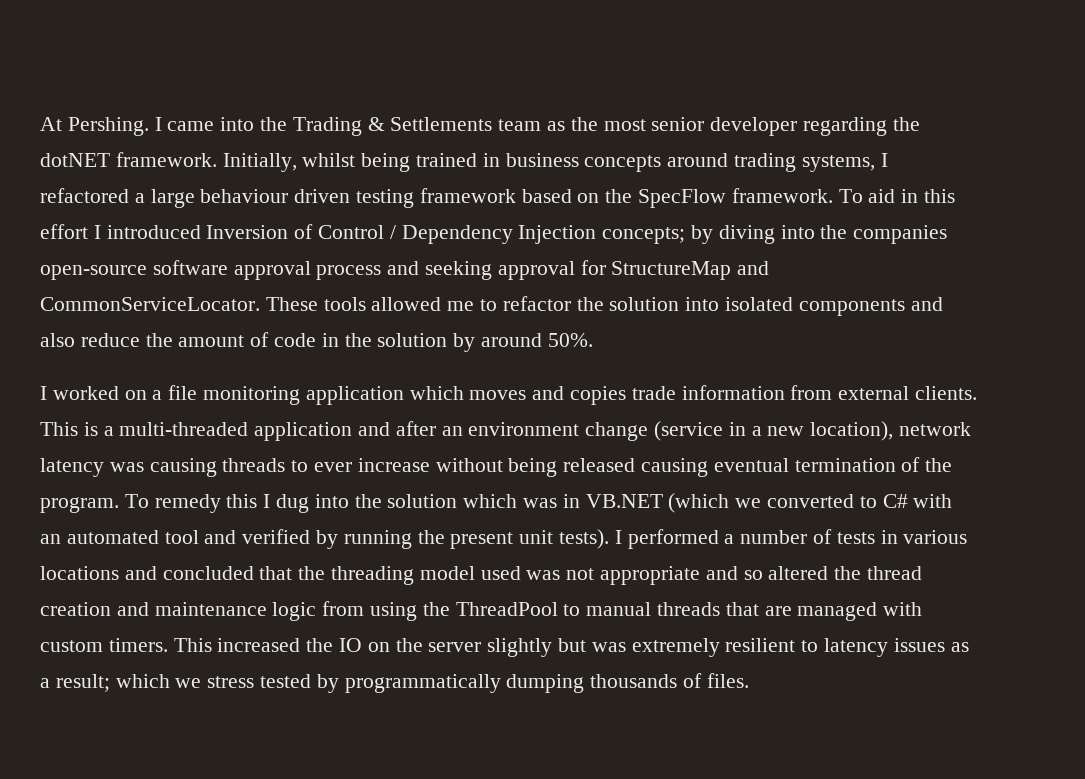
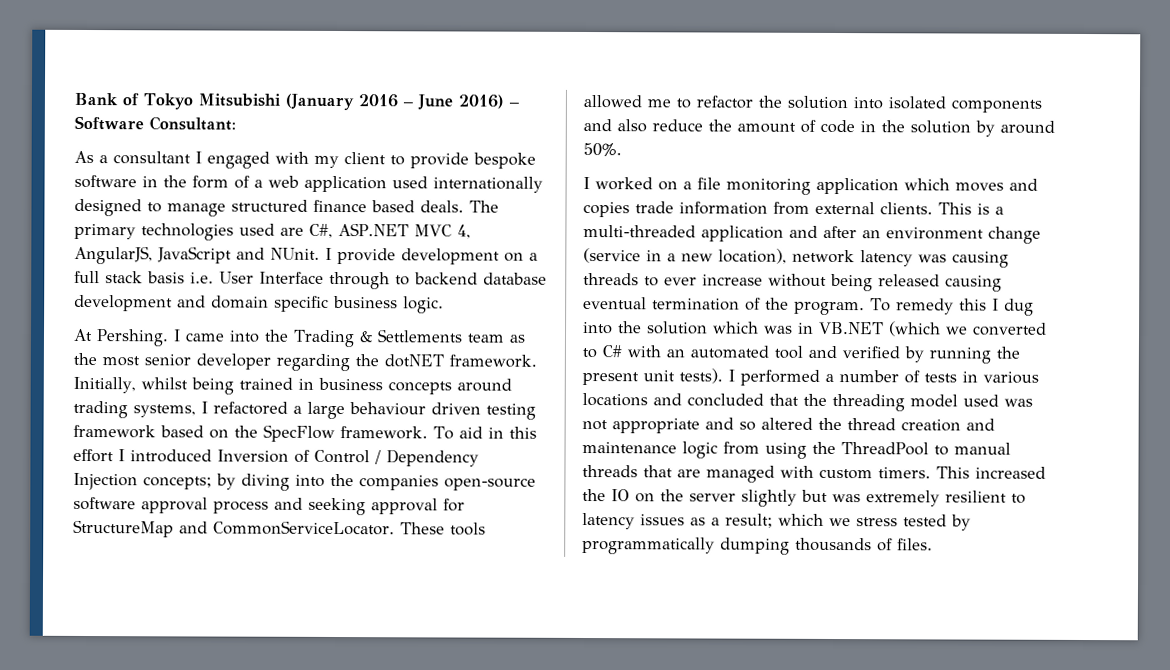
+ Bank of Tokyo Mitsubishi (January 2016 – June 2016) – Software Consultant:
+ As a consultant I engaged with my client to provide bespoke software in the form of a web application used internationally designed to manage structured finance based deals. The primary technologies used are C#, ASP.NET MVC 4, AngularJS, JavaScript and NUnit. I provide development on a full stack basis i.e. User Interface through to backend database development and domain specific business logic.

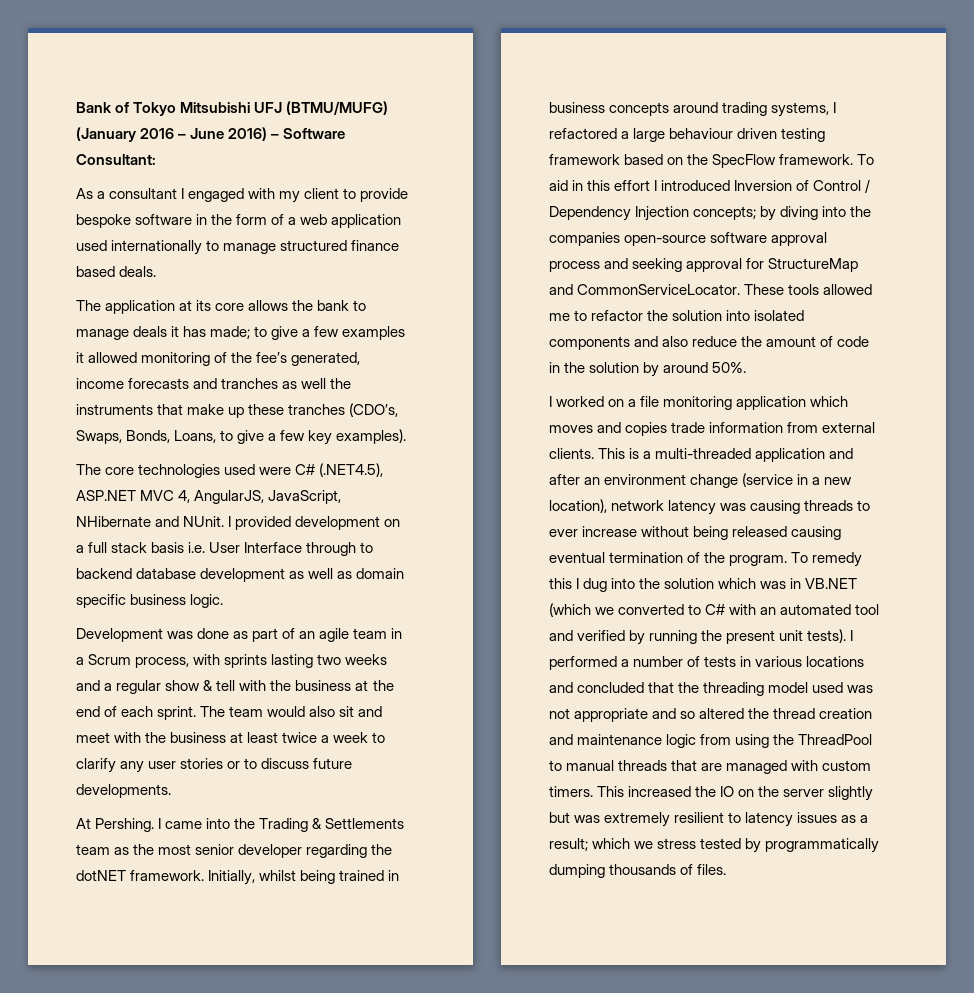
- Bank of Tokyo Mitsubishi (January 2016 – June 2016) – Software Consultant:
+ Bank of Tokyo Mitsubishi UFJ (BTMU/MUFG) (January 2016 – June 2016) – Software Consultant:
- As a consultant I engaged with my client to provide bespoke software in the form of a web application used internationally designed to manage structured finance based deals. The primary technologies used are C#, ASP.NET MVC 4, AngularJS, JavaScript and NUnit.
+ As a consultant I engaged with my client to provide bespoke software in the form of a web application used internationally to manage structured finance based deals.
+ The application at its core allows the bank to manage deals it has made; to give a few examples it allowed monitoring of the fee’s generated, income forecasts and tranches as well the instruments that make up these tranches (CDO’s, Swaps, Bonds, Loans, to give a few key examples).
+ The core technologies used were C# (.NET4.5), ASP.NET MVC 4, AngularJS, JavaScript, NHibernate and NUnit.
- I provide development on a full stack basis i.e. User Interface through to backend database development and domain specific business logic.
+ I provided development on a full stack basis i.e. User Interface through to backend database development as well as domain specific business logic.
+ Development was done as part of an agile team in a Scrum process, with sprints lasting two weeks and a regular show & tell with the business at the end of each sprint. The team would also sit and meet with the business at least twice a week to clarify any user stories or to discuss future developments.

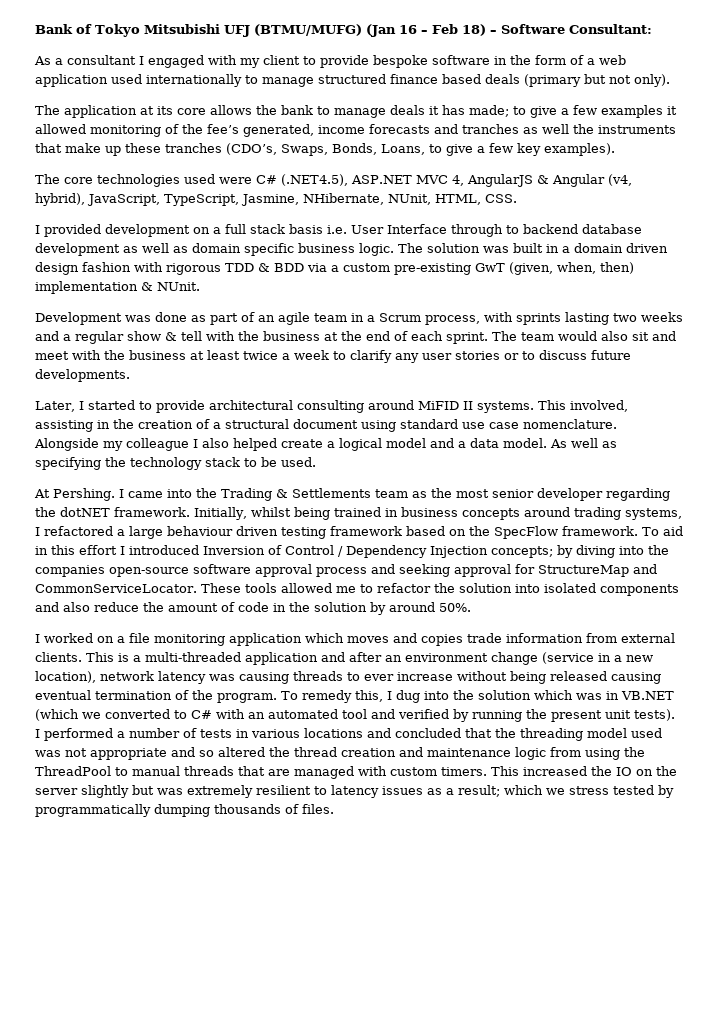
- Bank of Tokyo Mitsubishi UFJ (BTMU/MUFG) (January 2016 – June 2016) – Software Consultant:
+ Bank of Tokyo Mitsubishi UFJ (BTMU/MUFG) (Jan 16 – Feb 18) – Software Consultant:
- As a consultant I engaged with my client to provide bespoke software in the form of a web application used internationally to manage structured finance based deals.
+ As a consultant I engaged with my client to provide bespoke software in the form of a web application used internationally to manage structured finance based deals (primary but not only).
- The core technologies used were C# (.NET4.5), ASP.NET MVC 4, AngularJS, JavaScript, NHibernate and NUnit. I provided development on a full stack basis i.e. User Interface through to backend database development as well as domain specific business logic.
+ The core technologies used were C# (.NET4.5), ASP.NET MVC 4, AngularJS & Angular (v4, hybrid), JavaScript, TypeScript, Jasmine, NHibernate, NUnit, HTML, CSS.
+ I provided development on a full stack basis i.e. User Interface through to backend database development as well as domain specific business logic. The solution was built in a domain driven design fashion with rigorous TDD & BDD via a custom pre-existing GwT (given, when, then) implementation & NUnit.
+ Later, I started to provide architectural consulting around MiFID II systems. This involved, assisting in the creation of a structural document using standard use case nomenclature. Alongside my colleague I also helped create a logical model and a data model. As well as specifying the technology stack to be used.
- To remedy this I dug into the solution which was in VB.NET (which we converted to C# with an automated tool and verified by running the present unit tests).
+ To remedy this, I dug into the solution which was in VB.NET (which we converted to C# with an automated tool and verified by running the present unit tests).

